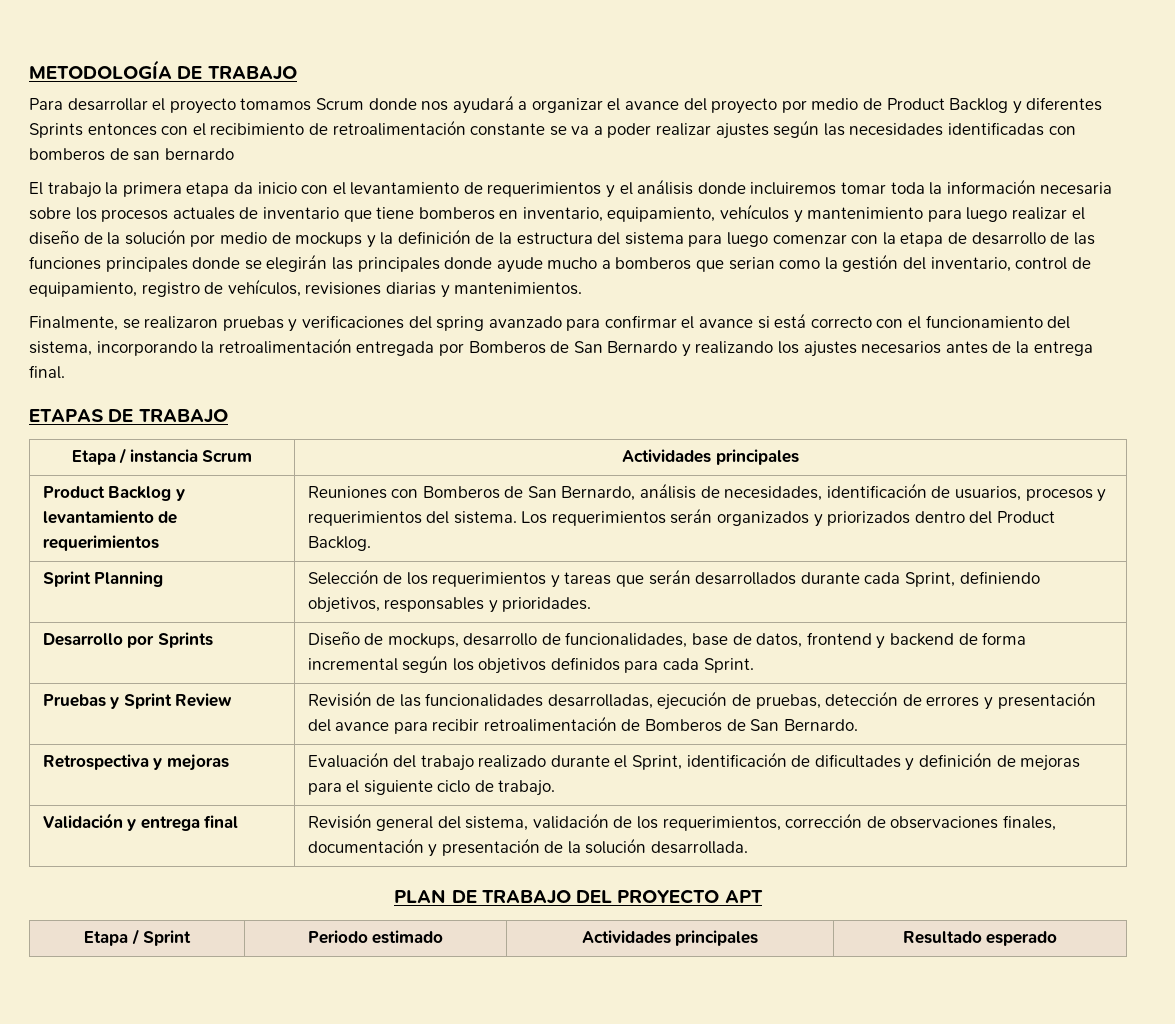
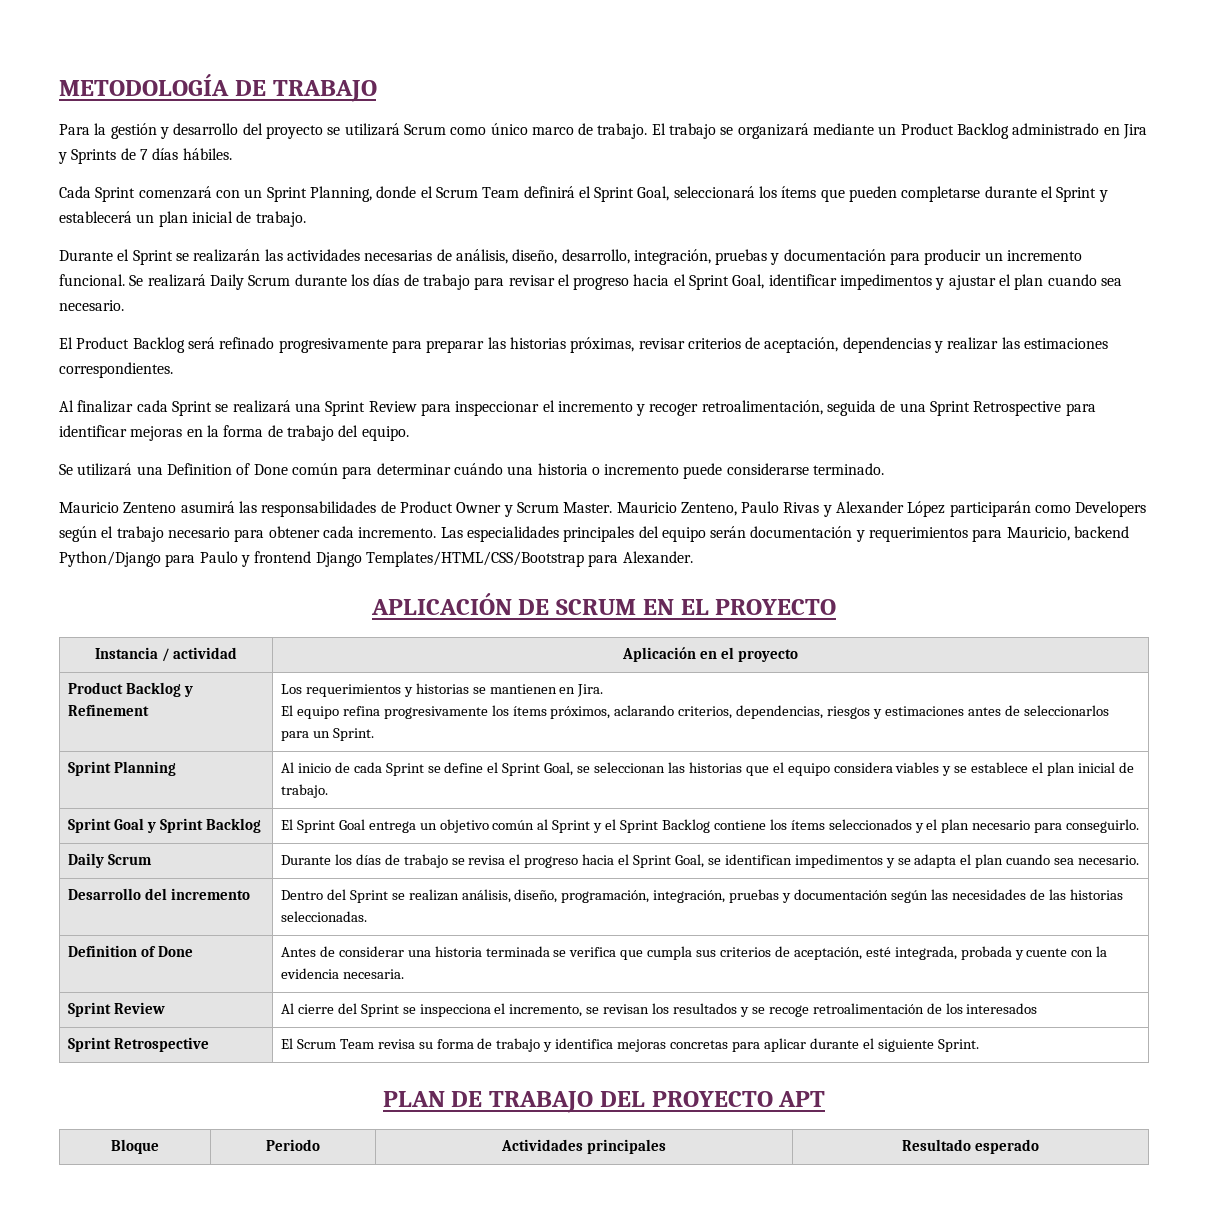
- Para desarrollar el proyecto tomamos Scrum donde nos ayudará a organizar el avance del proyecto por medio de Product Backlog y diferentes Sprints entonces con el recibimiento de retroalimentación constante se va a poder realizar ajustes según las necesidades identificadas con bomberos de san bernardo
- El trabajo la primera etapa da inicio con el levantamiento de requerimientos y el análisis donde incluiremos tomar toda la información necesaria sobre los procesos actuales de inventario que tiene bomberos en inventario, equipamiento, vehículos y mantenimiento para luego realizar el diseño de la solución por medio de mockups y la definición de la estructura del sistema para luego comenzar con la etapa de desarrollo de las funciones principales donde se elegirán las principales donde ayude mucho a bomberos que serian como la gestión del inventario, control de equipamiento, registro de vehículos, revisiones diarias y mantenimientos.
- Finalmente, se realizaron pruebas y verificaciones del spring avanzado para confirmar el avance si está correcto con el funcionamiento del sistema, incorporando la retroalimentación entregada por Bomberos de San Bernardo y realizando los ajustes necesarios antes de la entrega final.
- ETAPAS DE TRABAJO
- Etapa / instancia Scrum | Actividades principales
- Product Backlog y levantamiento de requerimientos | Reuniones con Bomberos de San Bernardo, análisis de necesidades, identificación de usuarios, procesos y requerimientos del sistema. Los requerimientos serán organizados y priorizados dentro del Product Backlog.
- Sprint Planning | Selección de los requerimientos y tareas que serán desarrollados durante cada Sprint, definiendo objetivos, responsables y prioridades.
- Desarrollo por Sprints | Diseño de mockups, desarrollo de funcionalidades, base de datos, frontend y backend de forma incremental según los objetivos definidos para cada Sprint.
- Pruebas y Sprint Review | Revisión de las funcionalidades desarrolladas, ejecución de pruebas, detección de errores y presentación del avance para recibir retroalimentación de Bomberos de San Bernardo.
- Retrospectiva y mejoras | Evaluación del trabajo realizado durante el Sprint, identificación de dificultades y definición de mejoras para el siguiente ciclo de trabajo.
- Validación y entrega final | Revisión general del sistema, validación de los requerimientos, corrección de observaciones finales, documentación y presentación de la solución desarrollada.
+ Para la gestión y desarrollo del proyecto se utilizará Scrum como único marco de trabajo. El trabajo se organizará mediante un Product Backlog administrado en Jira y Sprints de 7 días hábiles.
+ Cada Sprint comenzará con un Sprint Planning, donde el Scrum Team definirá el Sprint Goal, seleccionará los ítems que pueden completarse durante el Sprint y establecerá un plan inicial de trabajo.
+ Durante el Sprint se realizarán las actividades necesarias de análisis, diseño, desarrollo, integración, pruebas y documentación para producir un incremento funcional. Se realizará Daily Scrum durante los días de trabajo para revisar el progreso hacia el Sprint Goal, identificar impedimentos y ajustar el plan cuando sea necesario.
+ El Product Backlog será refinado progresivamente para preparar las historias próximas, revisar criterios de aceptación, dependencias y realizar las estimaciones correspondientes.
+ Al finalizar cada Sprint se realizará una Sprint Review para inspeccionar el incremento y recoger retroalimentación, seguida de una Sprint Retrospective para identificar mejoras en la forma de trabajo del equipo.
+ Se utilizará una Definition of Done común para determinar cuándo una historia o incremento puede considerarse terminado.
+ Mauricio Zenteno asumirá las responsabilidades de Product Owner y Scrum Master. Mauricio Zenteno, Paulo Rivas y Alexander López participarán como Developers según el trabajo necesario para obtener cada incremento. Las especialidades principales del equipo serán documentación y requerimientos para Mauricio, backend Python/Django para Paulo y frontend Django Templates/HTML/CSS/Bootstrap para Alexander.
+ APLICACIÓN DE SCRUM EN EL PROYECTO
+ Instancia / actividad | Aplicación en el proyecto
+ Product Backlog y Refinement | Los requerimientos y historias se mantienen en Jira.
+ El equipo refina progresivamente los ítems próximos, aclarando criterios, dependencias, riesgos y estimaciones antes de seleccionarlos para un Sprint.
+ Sprint Planning | Al inicio de cada Sprint se define el Sprint Goal, se seleccionan las historias que el equipo considera viables y se establece el plan inicial de trabajo.
+ Sprint Goal y Sprint Backlog | El Sprint Goal entrega un objetivo común al Sprint y el Sprint Backlog contiene los ítems seleccionados y el plan necesario para conseguirlo.
+ Daily Scrum | Durante los días de trabajo se revisa el progreso hacia el Sprint Goal, se identifican impedimentos y se adapta el plan cuando sea necesario.
+ Desarrollo del incremento | Dentro del Sprint se realizan análisis, diseño, programación, integración, pruebas y documentación según las necesidades de las historias seleccionadas.
+ Definition of Done | Antes de considerar una historia terminada se verifica que cumpla sus criterios de aceptación, esté integrada, probada y cuente con la evidencia necesaria.
+ Sprint Review | Al cierre del Sprint se inspecciona el incremento, se revisan los resultados y se recoge retroalimentación de los interesados
+ Sprint Retrospective | El Scrum Team revisa su forma de trabajo y identifica mejoras concretas para aplicar durante el siguiente Sprint.
- Etapa / Sprint | Periodo estimado | Actividades principales | Resultado esperado
+ Bloque | Periodo | Actividades principales | Resultado esperado

